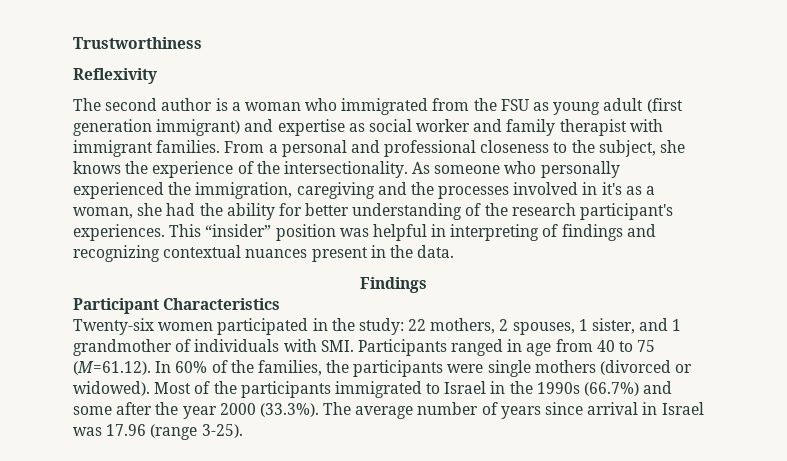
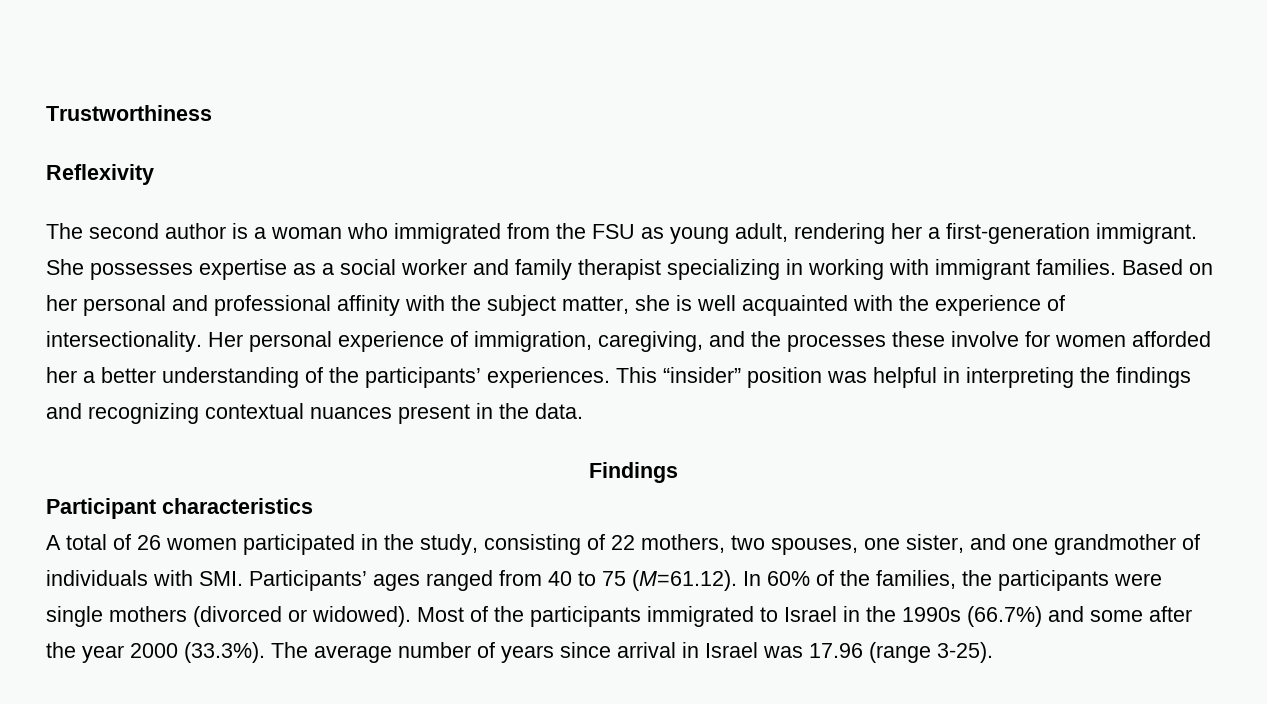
- The second author is a woman who immigrated from the FSU as young adult (first generation immigrant) and expertise as social worker and family therapist with immigrant families. From a personal and professional closeness to the subject, she knows the experience of the intersectionality. As someone who personally experienced the immigration, caregiving and the processes involved in it's as a woman, she had the ability for better understanding of the research participant's experiences.
+ The second author is a woman who immigrated from the FSU as young adult, rendering her a first-generation immigrant. She possesses expertise as a social worker and family therapist specializing in working with immigrant families. Based on her personal and professional affinity with the subject matter, she is well acquainted with the experience of intersectionality. Her personal experience of immigration, caregiving, and the processes these involve for women afforded her a better understanding of the participants’ experiences.
- This “insider” position was helpful in interpreting of findings and recognizing contextual nuances present in the data.
+ This “insider” position was helpful in interpreting the findings and recognizing contextual nuances present in the data.
- Participant Characteristics
- Twenty-six women participated in the study: 22 mothers, 2 spouses, 1 sister, and 1 grandmother of individuals with SMI. Participants ranged in age from 40 to 75 (M=61.12). In 60% of the families, the participants were single mothers (divorced or widowed).
+ Participant characteristics
+ A total of 26 women participated in the study, consisting of 22 mothers, two spouses, one sister, and one grandmother of individuals with SMI. Participants’ ages ranged from 40 to 75 (M=61.12). In 60% of the families, the participants were single mothers (divorced or widowed).

